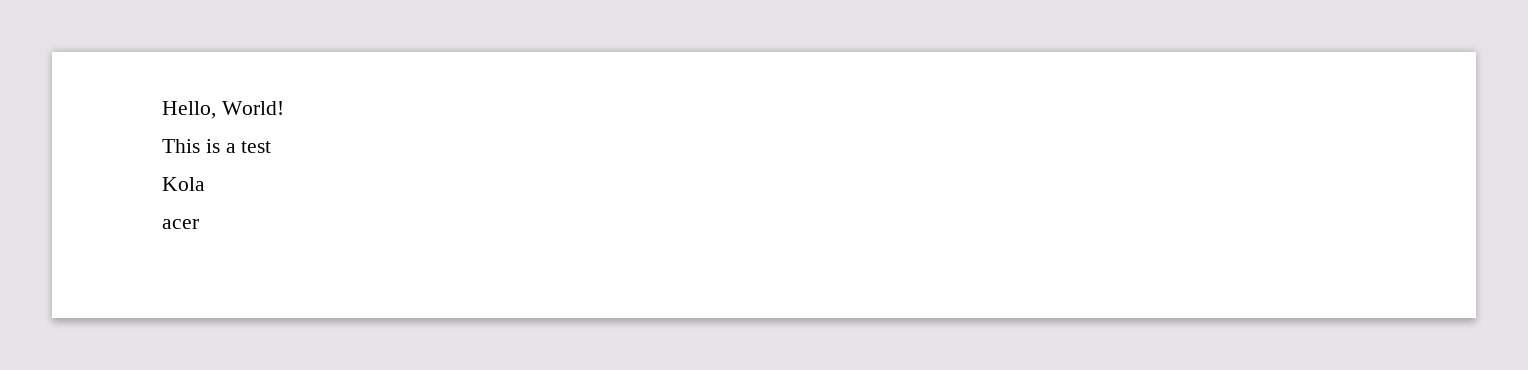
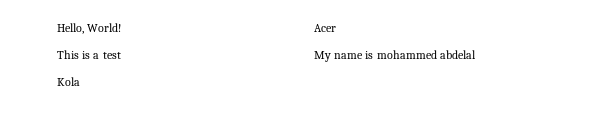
- acer
+ Acer
+ My name is mohammed abdelal

